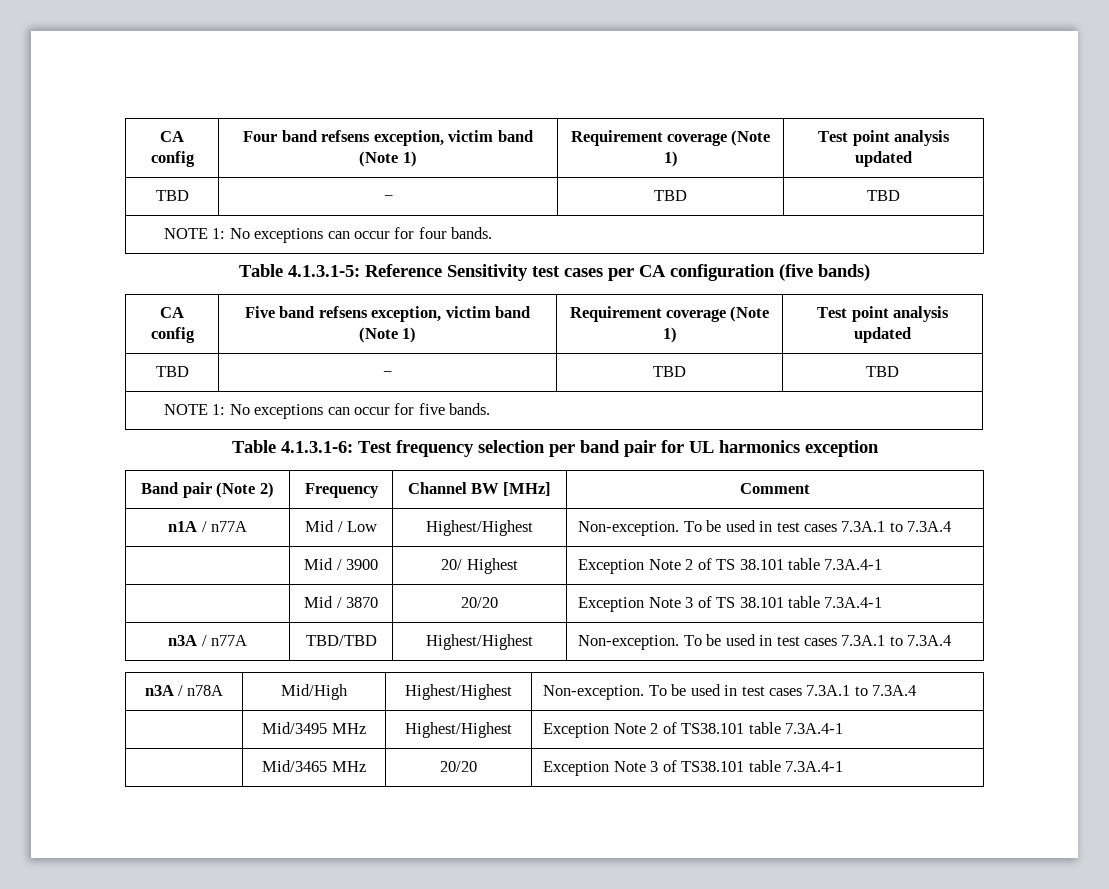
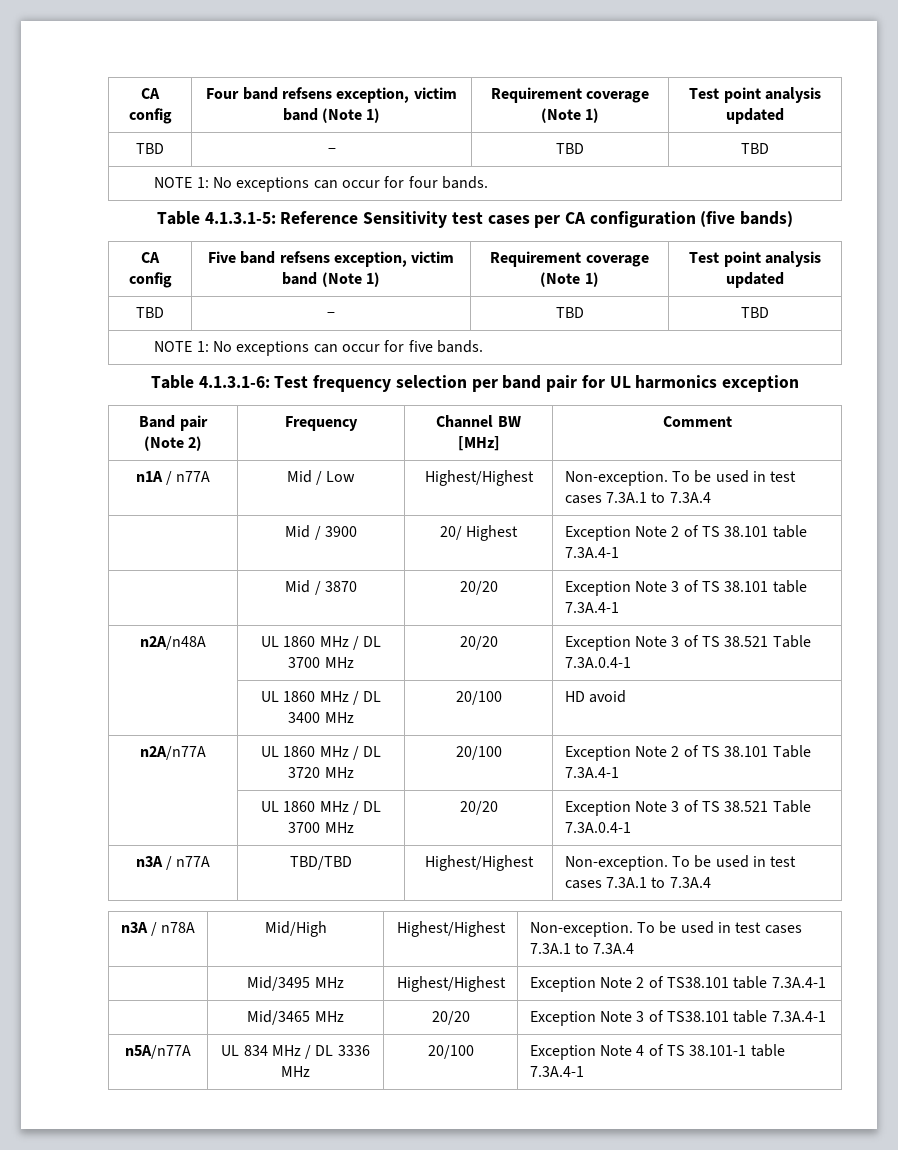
+ n2A/n48A | UL 1860 MHz / DL 3700 MHz | 20/20 | Exception Note 3 of TS 38.521 Table 7.3A.0.4-1
+ | UL 1860 MHz / DL 3400 MHz | 20/100 | HD avoid
+ n2A/n77A | UL 1860 MHz / DL 3720 MHz | 20/100 | Exception Note 2 of TS 38.101 Table 7.3A.4-1
+ | UL 1860 MHz / DL 3700 MHz | 20/20 | Exception Note 3 of TS 38.521 Table 7.3A.0.4-1
+ n5A/n77A | UL 834 MHz / DL 3336 MHz | 20/100 | Exception Note 4 of TS 38.101-1 table 7.3A.4-1

